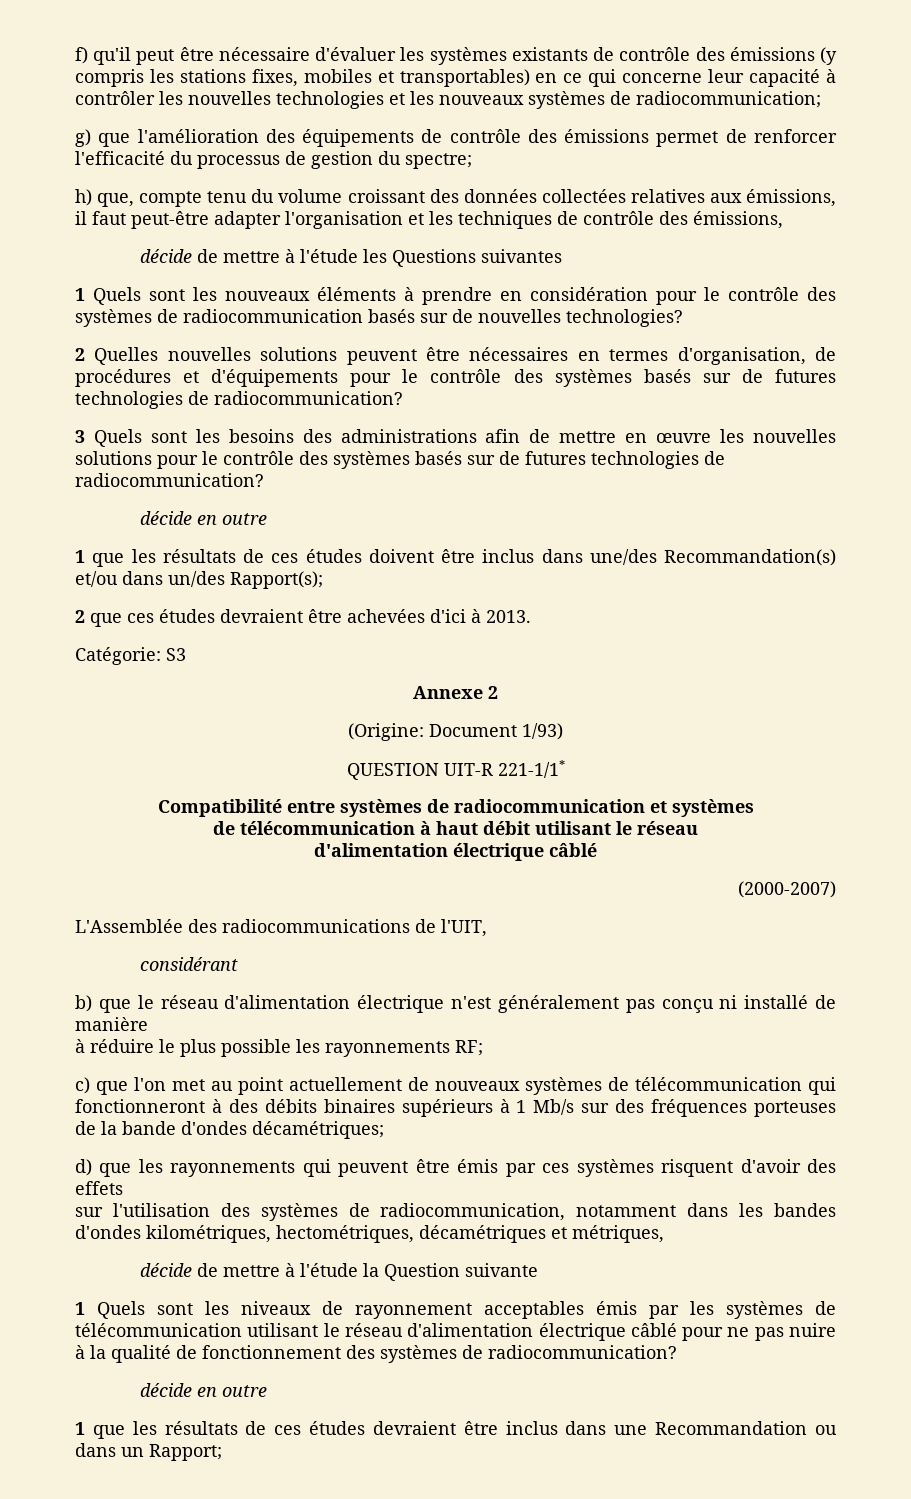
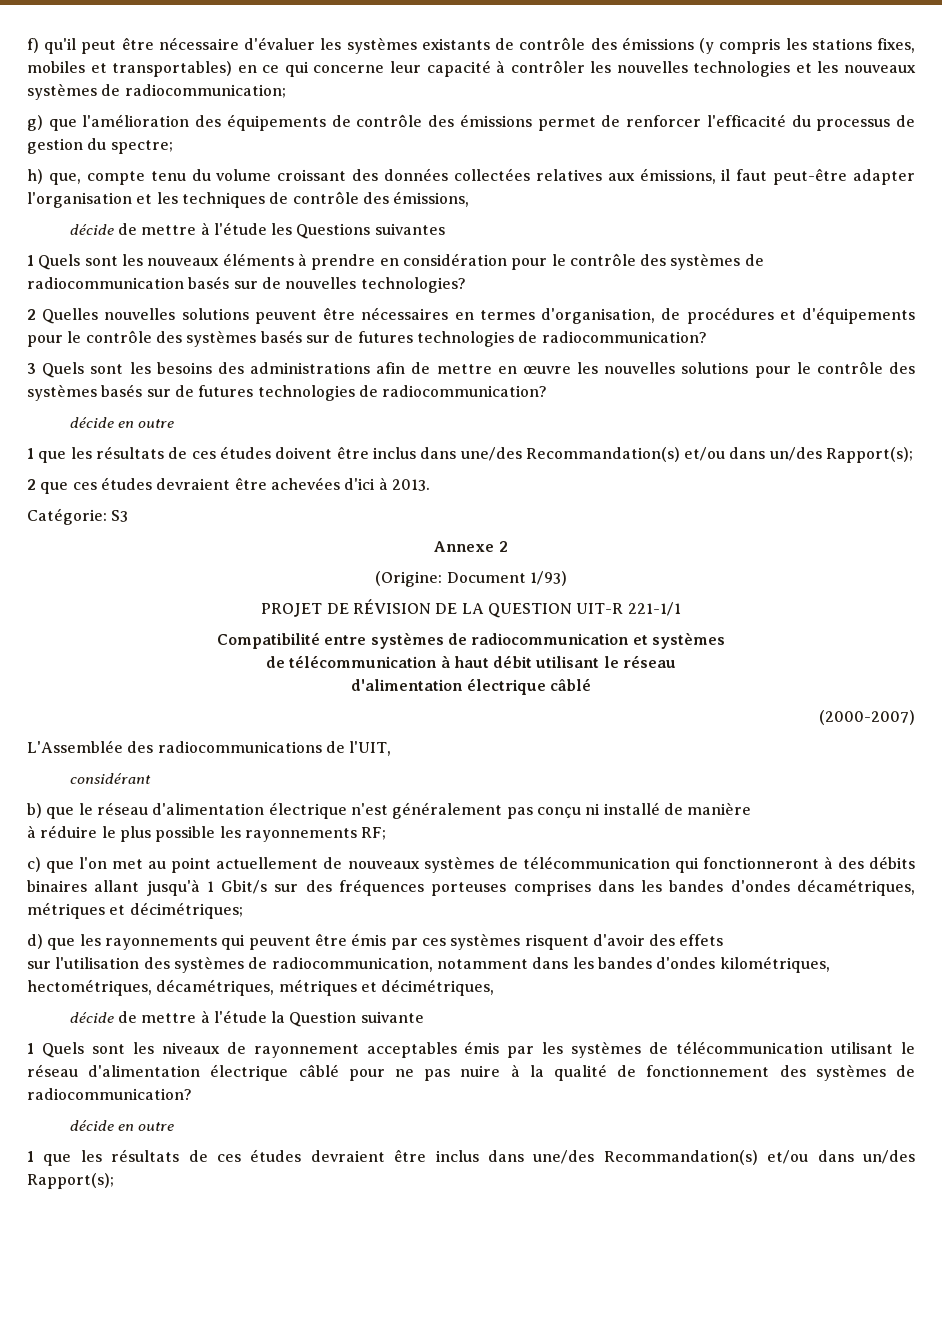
- QUESTION UIT-R 221-1/1*
+ PROJET DE RÉVISION DE LA QUESTION UIT-R 221-1/1
- c) que l'on met au point actuellement de nouveaux systèmes de télécommunication qui fonctionneront à des débits binaires supérieurs à 1 Mb/s sur des fréquences porteuses de la bande d'ondes décamétriques;
+ c) que l'on met au point actuellement de nouveaux systèmes de télécommunication qui fonctionneront à des débits binaires allant jusqu'à 1 Gbit/s sur des fréquences porteuses comprises dans les bandes d'ondes décamétriques, métriques et décimétriques;
- sur l'utilisation des systèmes de radiocommunication, notamment dans les bandes d'ondes kilométriques, hectométriques, décamétriques et métriques,
+ sur l'utilisation des systèmes de radiocommunication, notamment dans les bandes d'ondes kilométriques, hectométriques, décamétriques, métriques et décimétriques,
- 1 que les résultats de ces études devraient être inclus dans une Recommandation ou dans un Rapport;
+ 1 que les résultats de ces études devraient être inclus dans une/des Recommandation(s) et/ou dans un/des Rapport(s);

